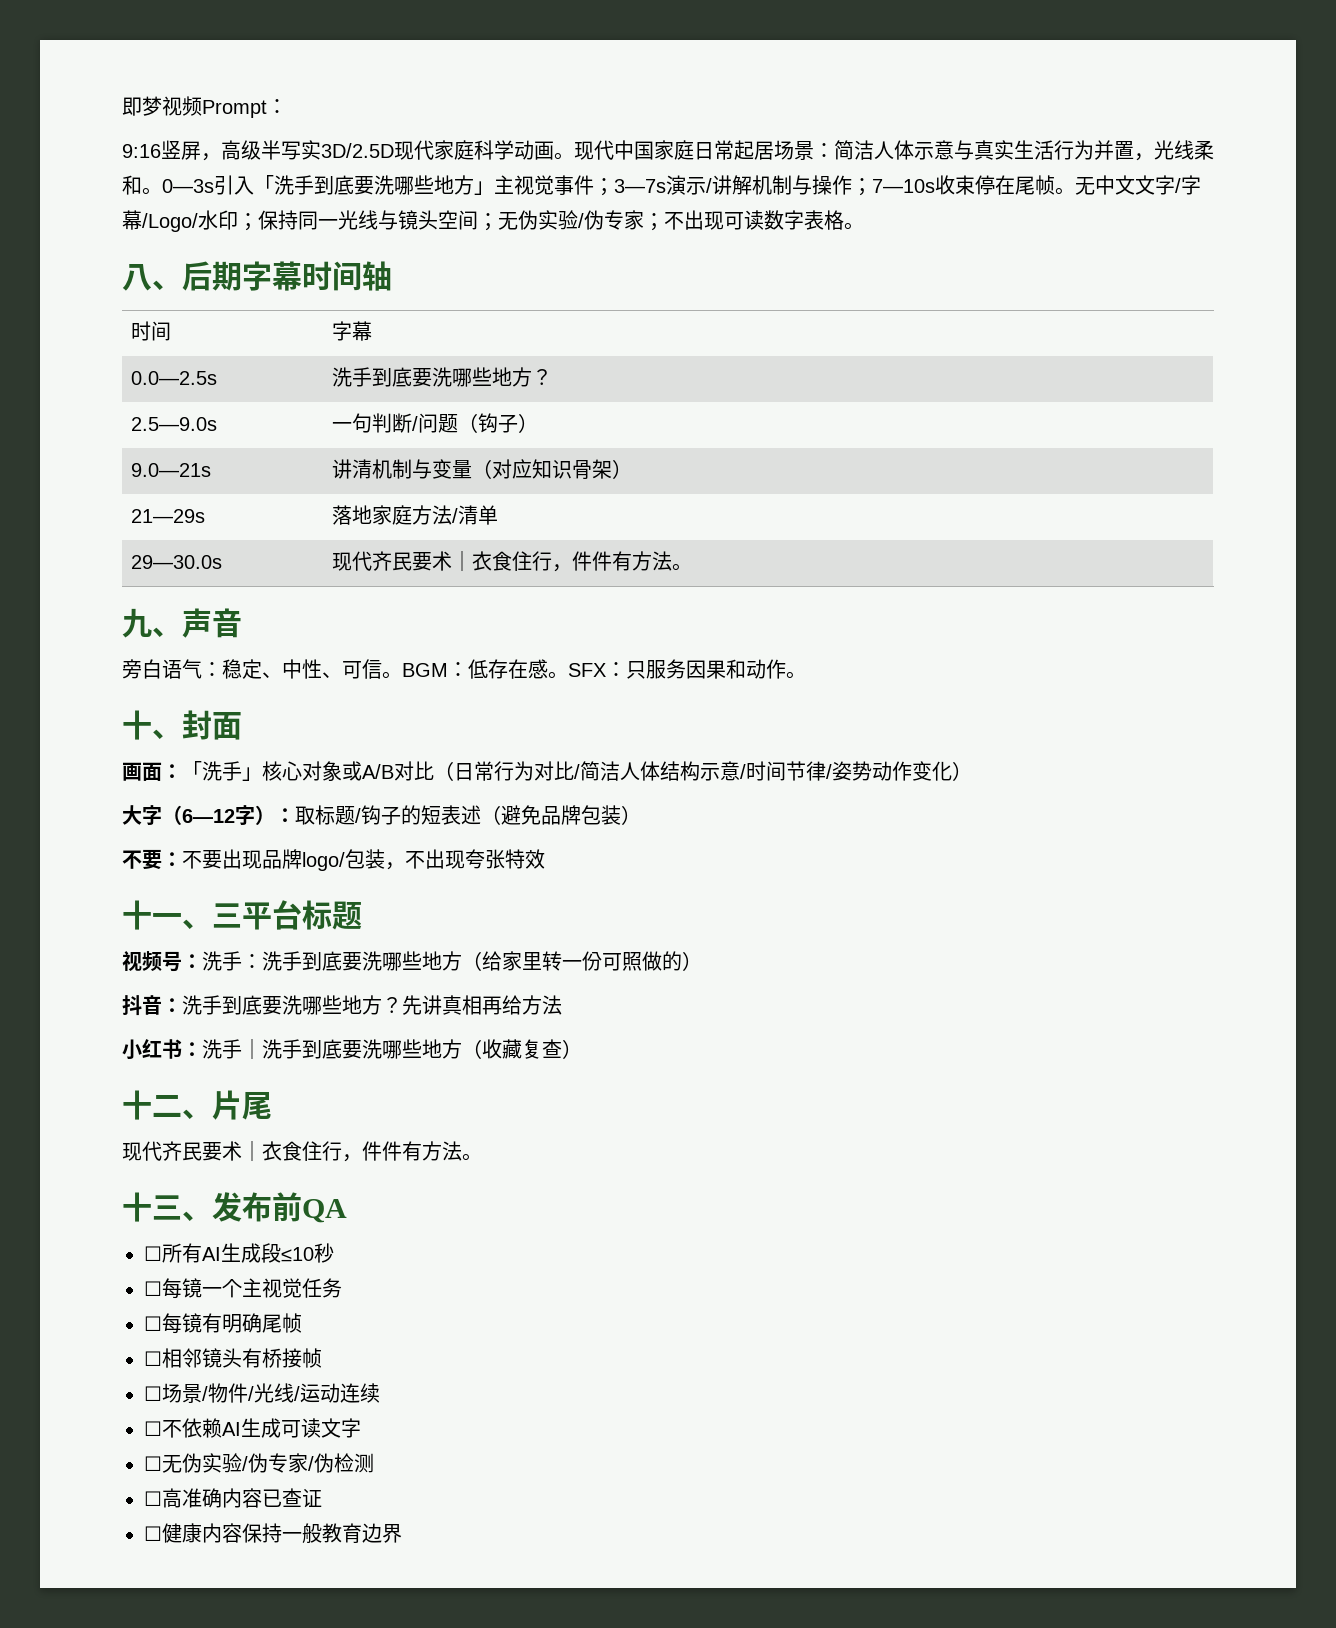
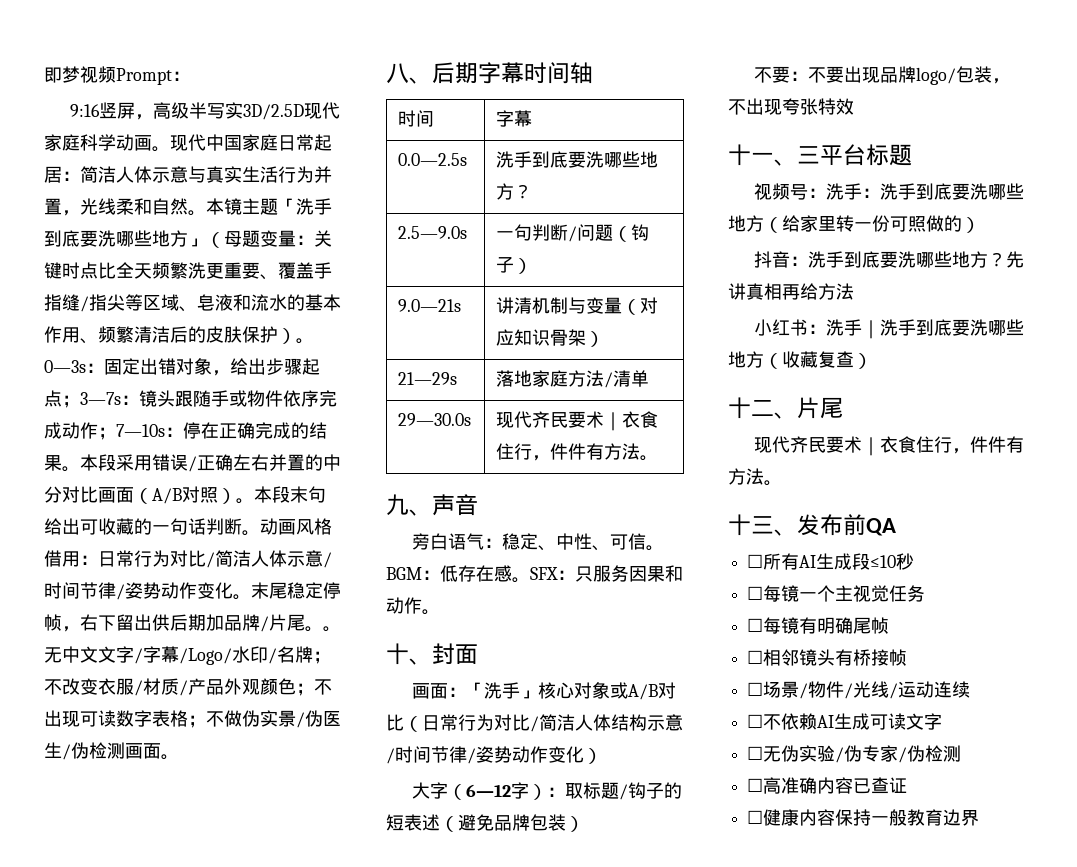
- 现代中国家庭日常起居场景：简洁人体示意与真实生活行为并置，光线柔和。0—3s引入「洗手到底要洗哪些地方」主视觉事件；3—7s演示/讲解机制与操作；7—10s收束停在尾帧。
+ 现代中国家庭日常起居：简洁人体示意与真实生活行为并置，光线柔和自然。本镜主题「洗手到底要洗哪些地方」（母题变量：关键时点比全天频繁洗更重要、覆盖手指缝/指尖等区域、皂液和流水的基本作用、频繁清洁后的皮肤保护）。0—3s：固定出错对象，给出步骤起点；3—7s：镜头跟随手或物件依序完成动作；7—10s：停在正确完成的结果。本段采用错误/正确左右并置的中分对比画面（A/B对照）。本段末句给出可收藏的一句话判断。动画风格借用：日常行为对比/简洁人体示意/时间节律/姿势动作变化。末尾稳定停帧，右下留出供后期加品牌/片尾。。
- 无中文文字/字幕/Logo/水印；保持同一光线与镜头空间；无伪实验/伪专家；不出现可读数字表格。
+ 无中文文字/字幕/Logo/水印/名牌；不改变衣服/材质/产品外观颜色；不出现可读数字表格；不做伪实景/伪医生/伪检测画面。

